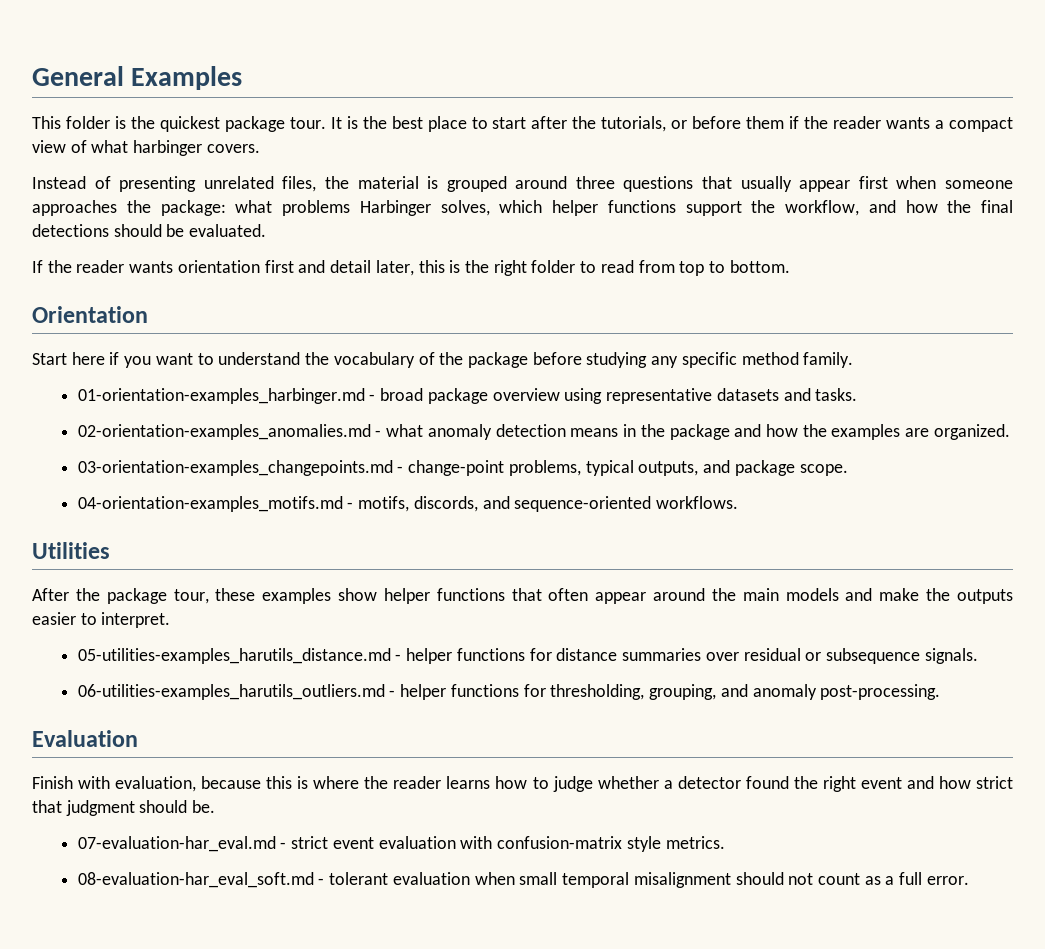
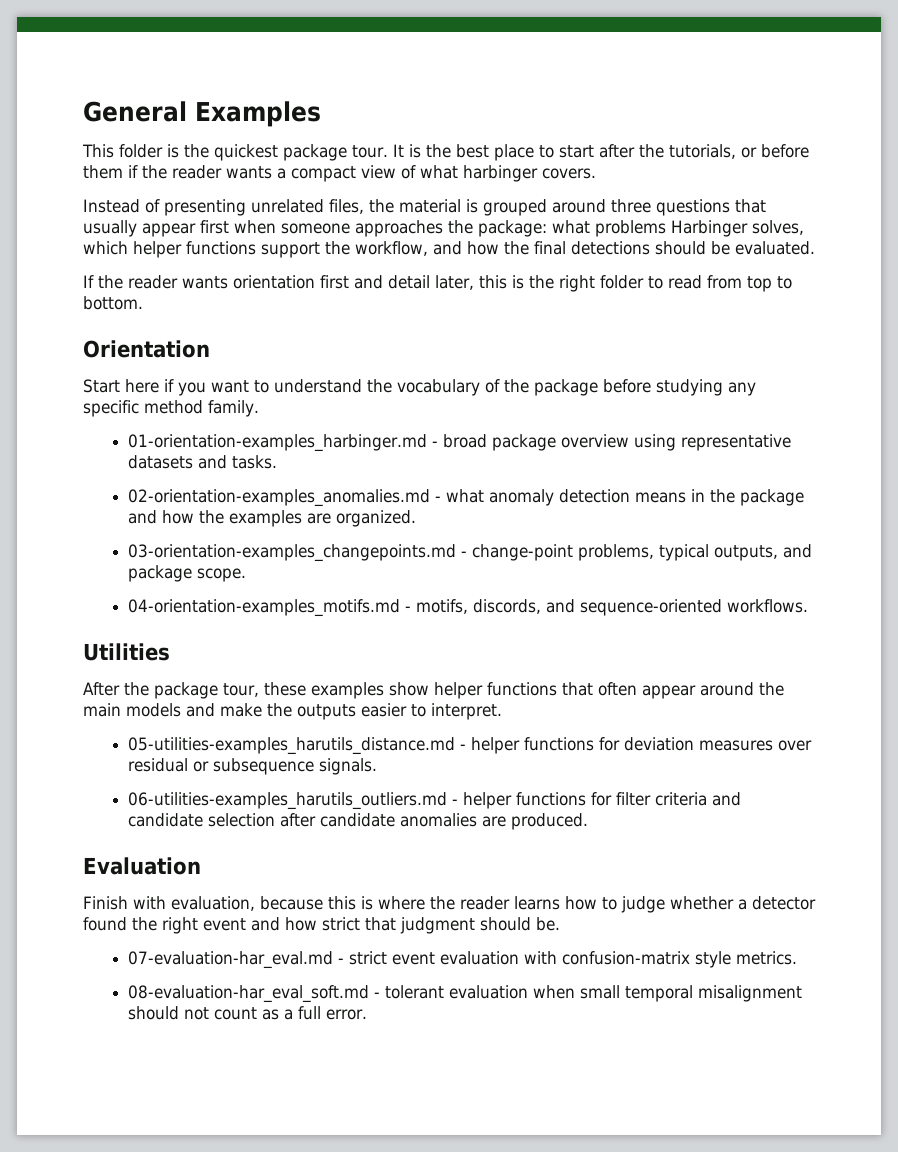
- 05-utilities-examples_harutils_distance.md - helper functions for distance summaries over residual or subsequence signals.
+ 05-utilities-examples_harutils_distance.md - helper functions for deviation measures over residual or subsequence signals.
- 06-utilities-examples_harutils_outliers.md - helper functions for thresholding, grouping, and anomaly post-processing.
+ 06-utilities-examples_harutils_outliers.md - helper functions for filter criteria and candidate selection after candidate anomalies are produced.

